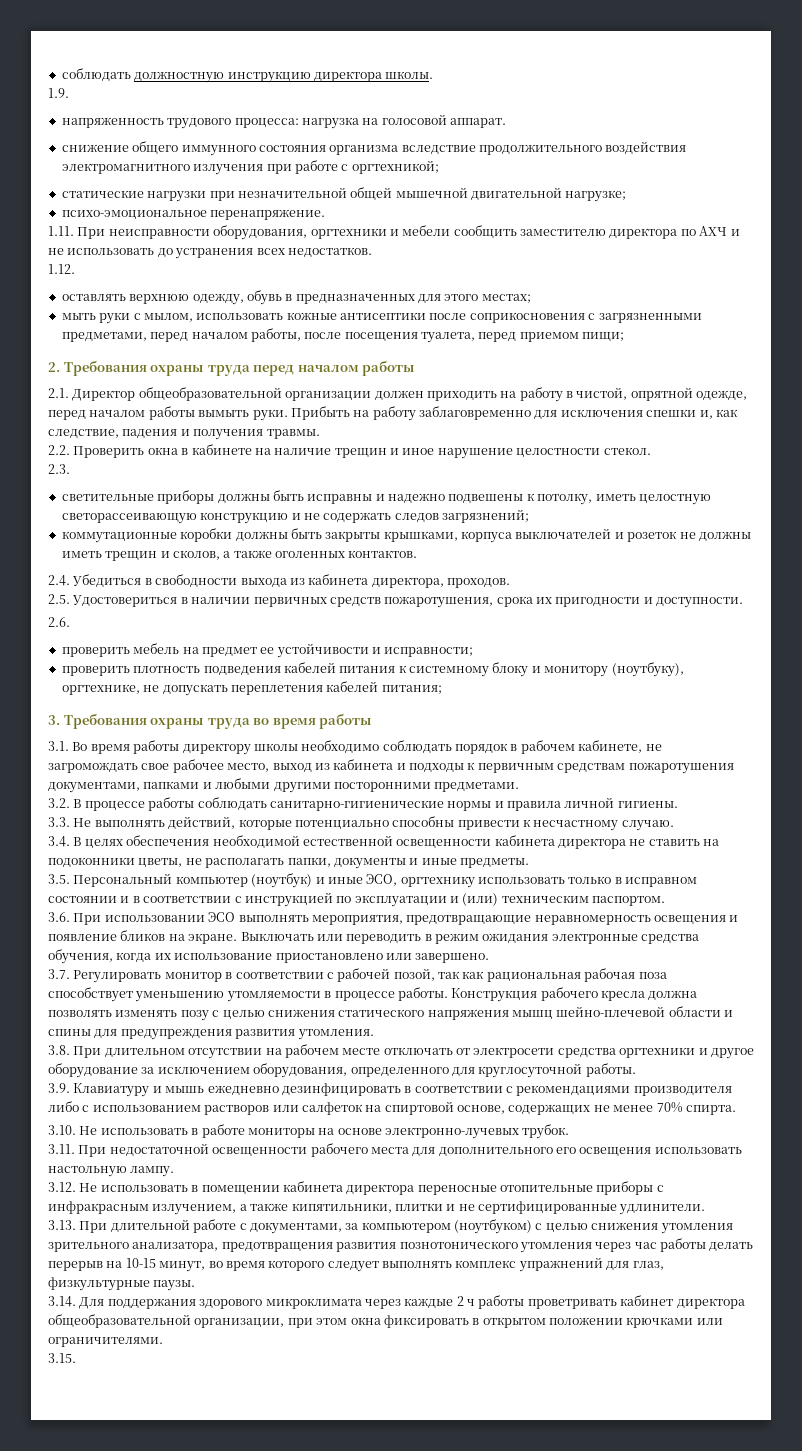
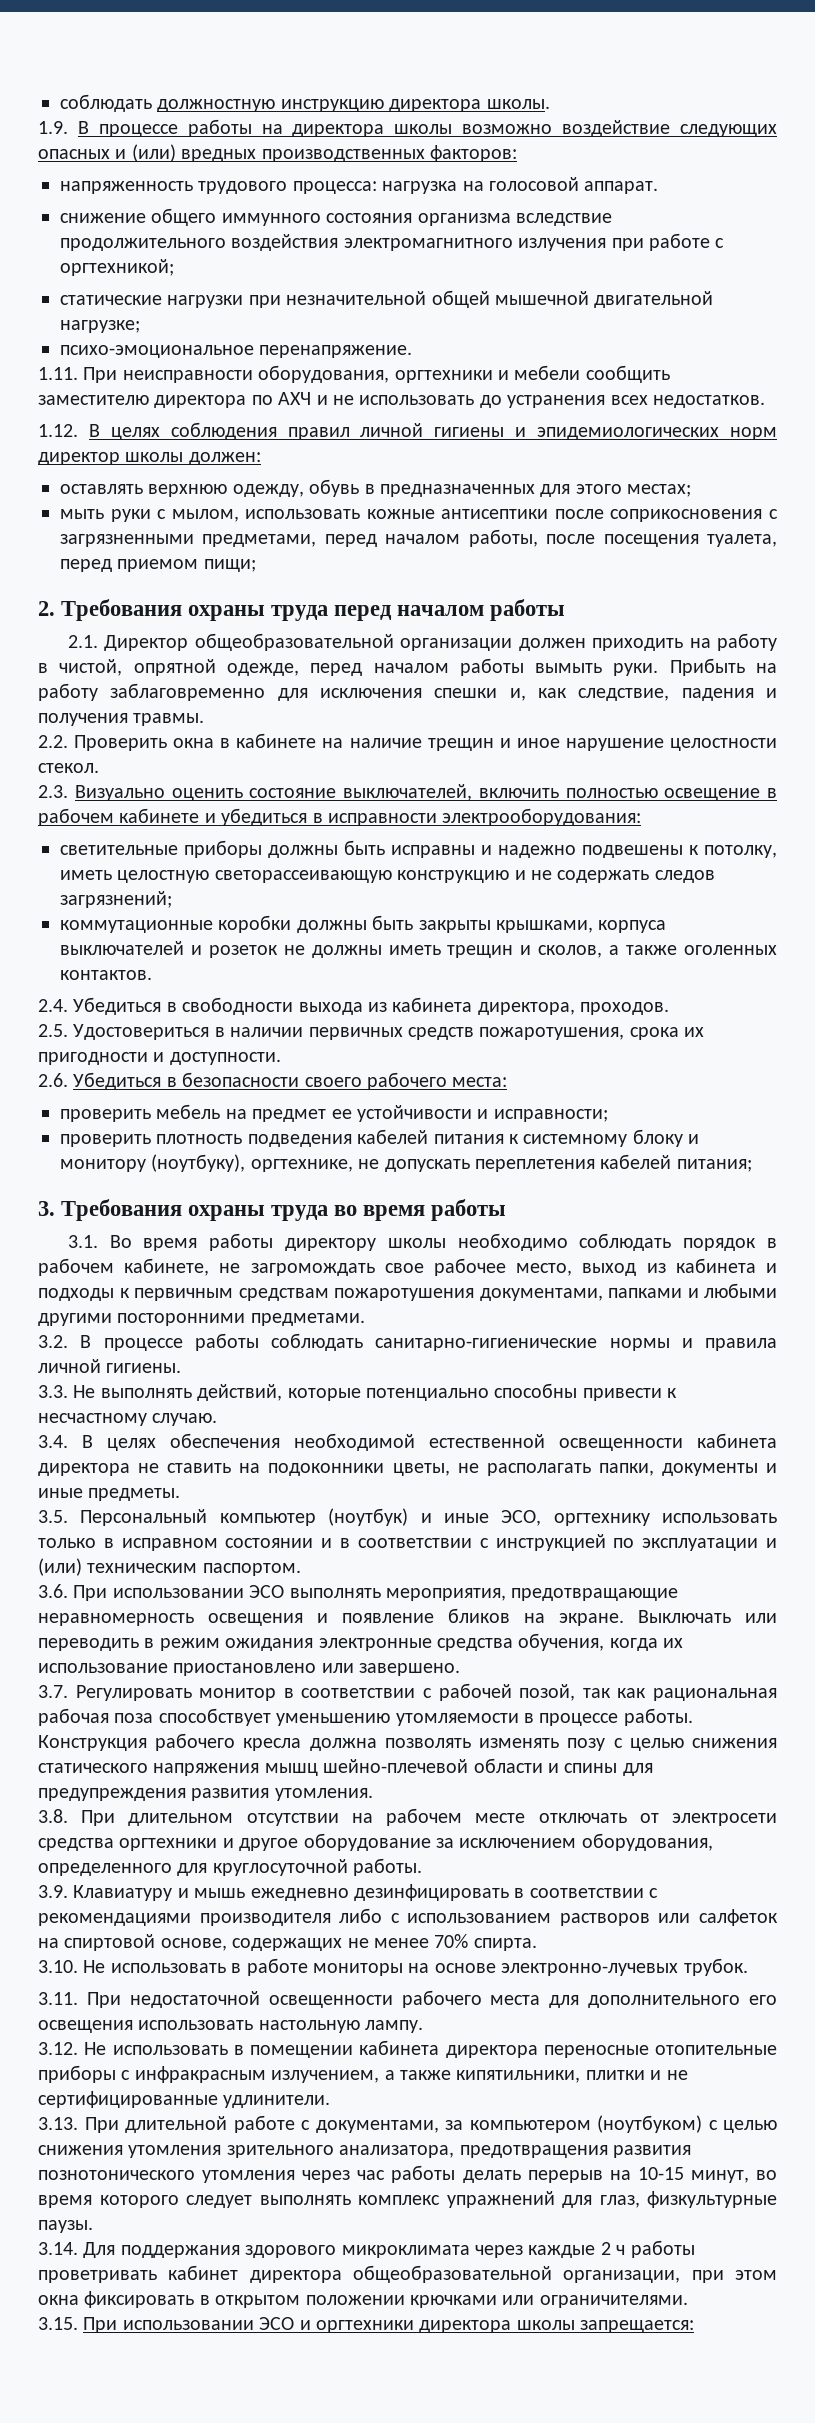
- 1.9.
+ 1.9. В процессе работы на директора школы возможно воздействие следующих опасных и (или) вредных производственных факторов:
- 1.12.
+ 1.12. В целях соблюдения правил личной гигиены и эпидемиологических норм директор школы должен:
- 2.3.
+ 2.3. Визуально оценить состояние выключателей, включить полностью освещение в рабочем кабинете и убедиться в исправности электрооборудования:
- 2.6.
+ 2.6. Убедиться в безопасности своего рабочего места:
- 3.15.
+ 3.15. При использовании ЭСО и оргтехники директора школы запрещается:

